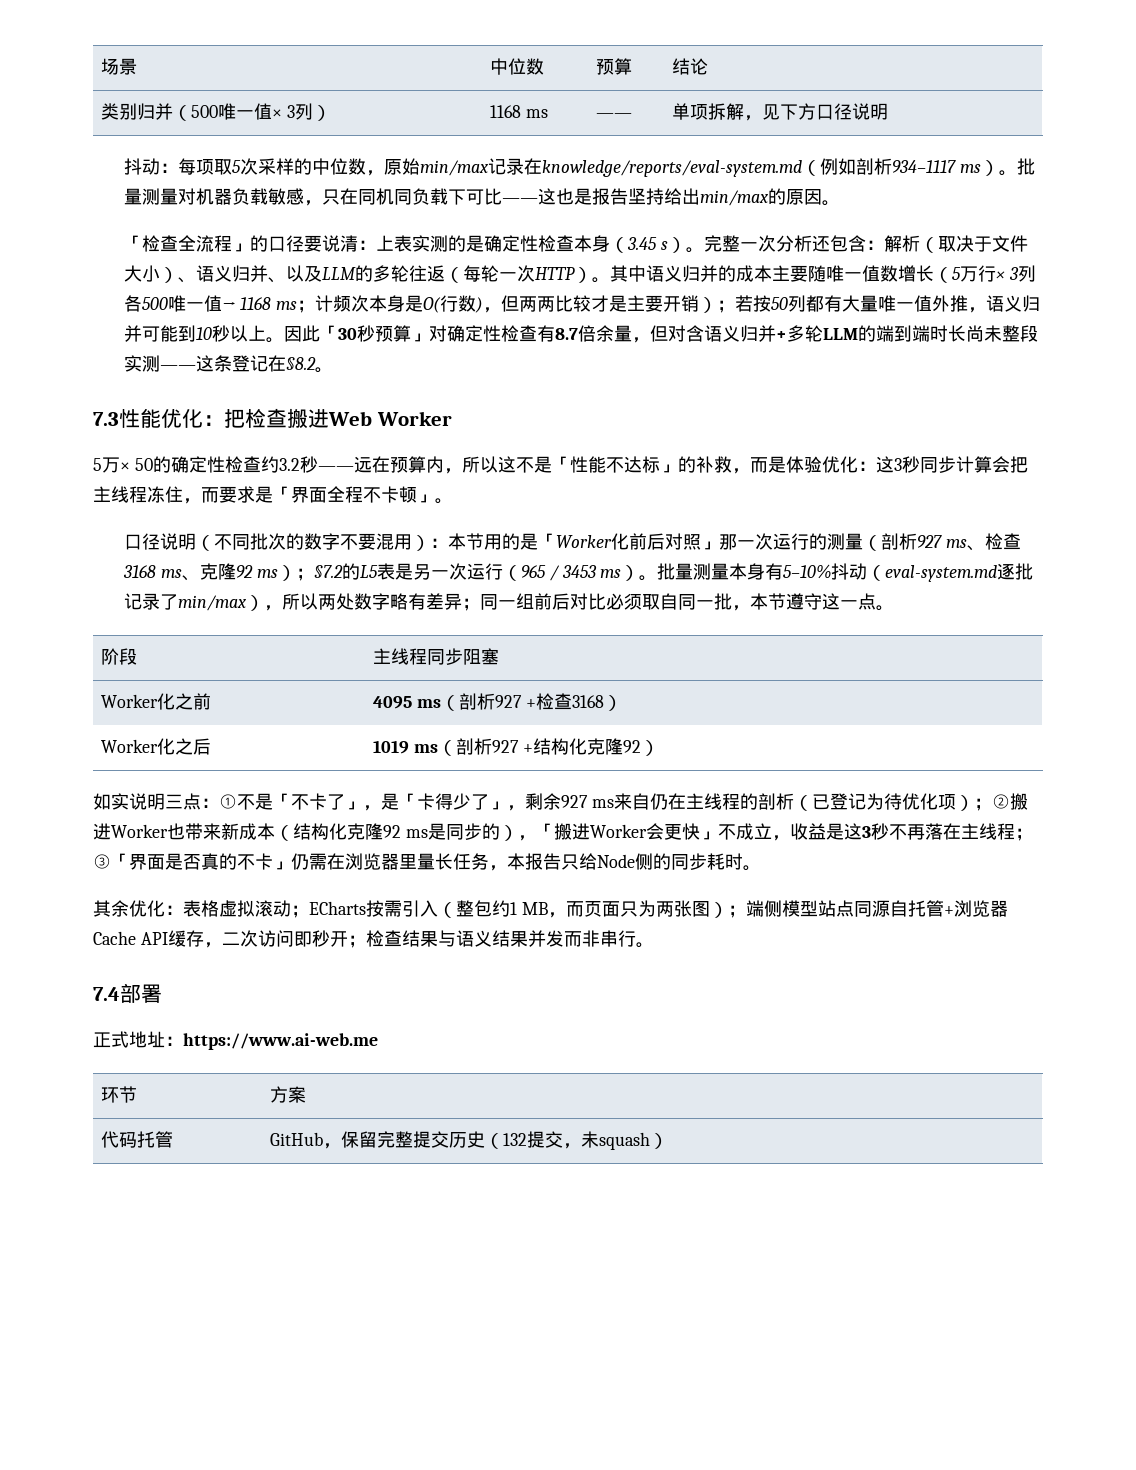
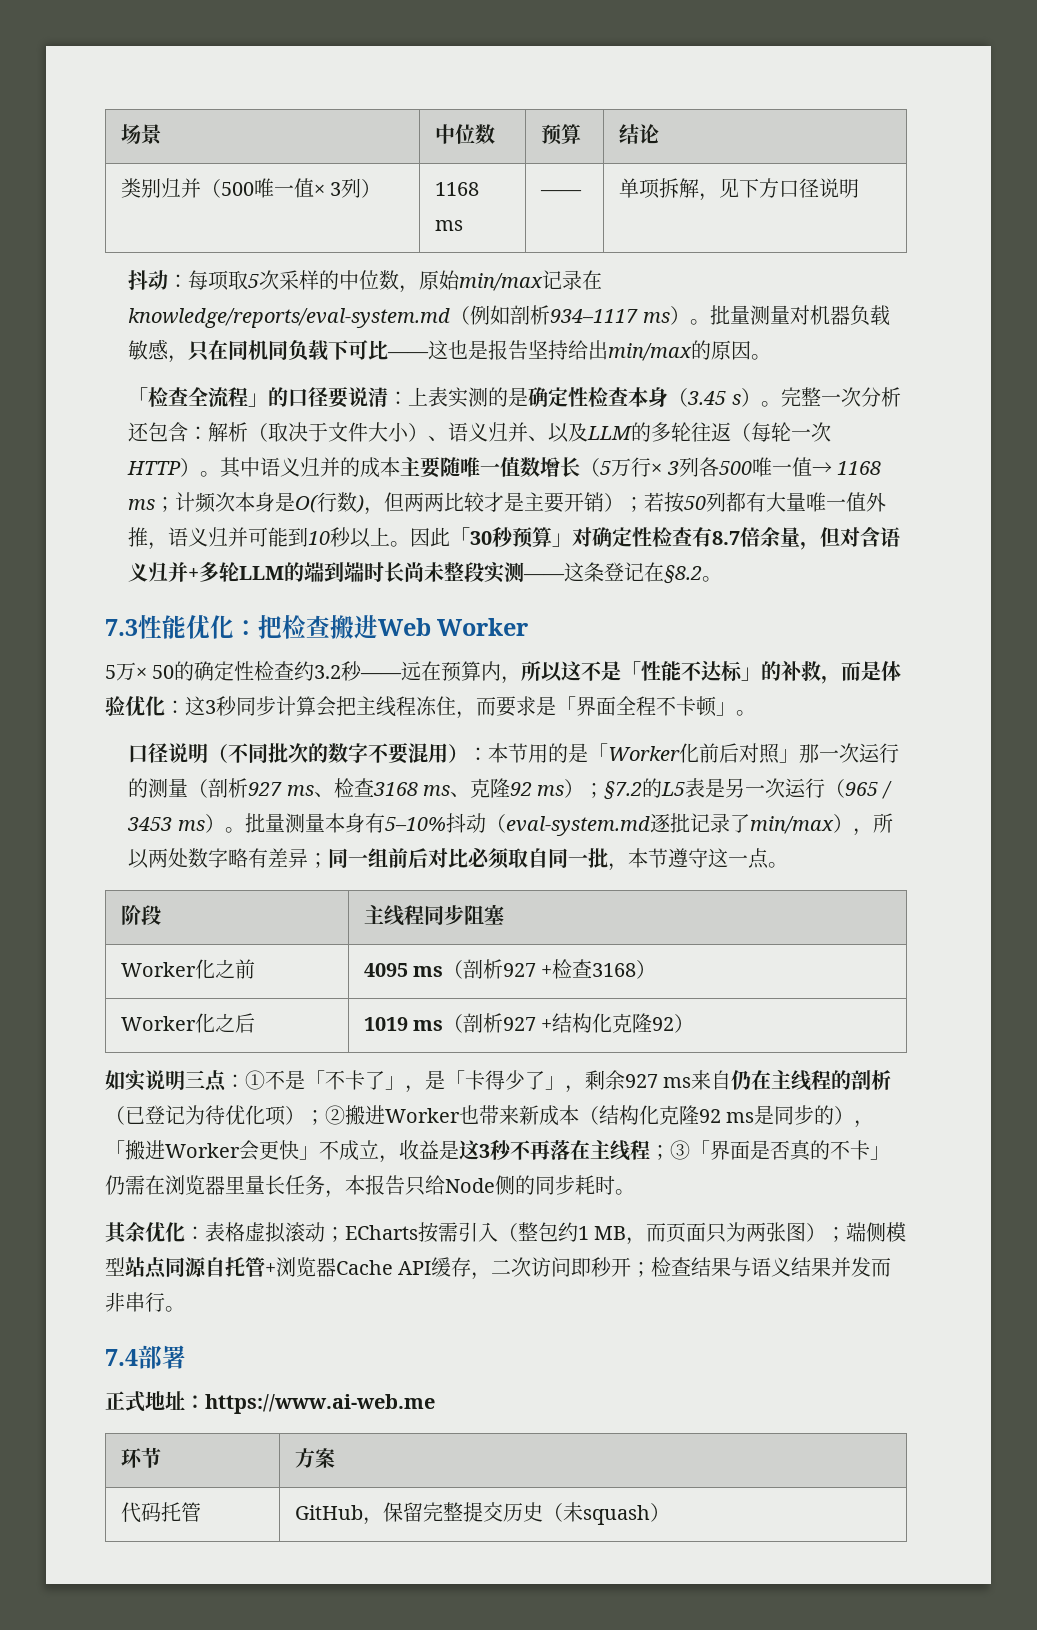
- 代码托管 | GitHub，保留完整提交历史（132提交，未squash）
+ 代码托管 | GitHub，保留完整提交历史（未squash）

